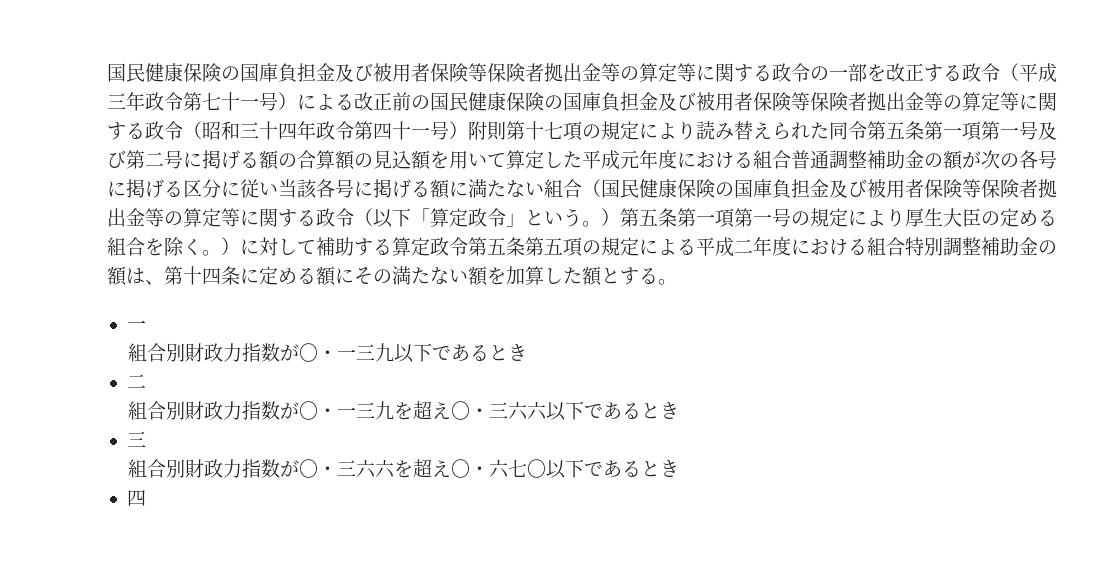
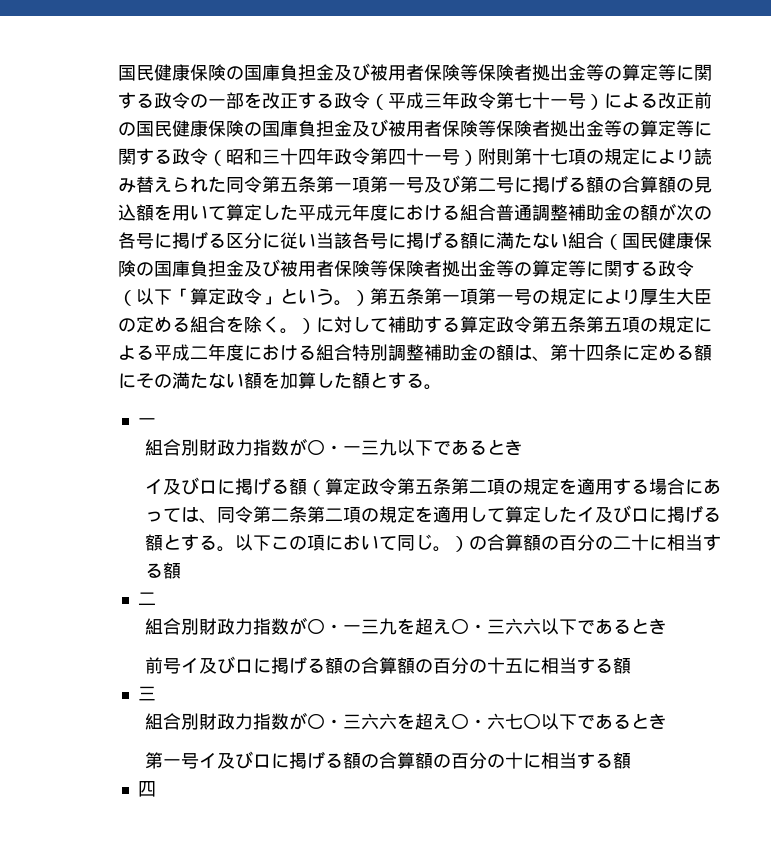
+ イ及びロに掲げる額（算定政令第五条第二項の規定を適用する場合にあっては、同令第二条第二項の規定を適用して算定したイ及びロに掲げる額とする。以下この項において同じ。）の合算額の百分の二十に相当する額
+ 前号イ及びロに掲げる額の合算額の百分の十五に相当する額
+ 第一号イ及びロに掲げる額の合算額の百分の十に相当する額

